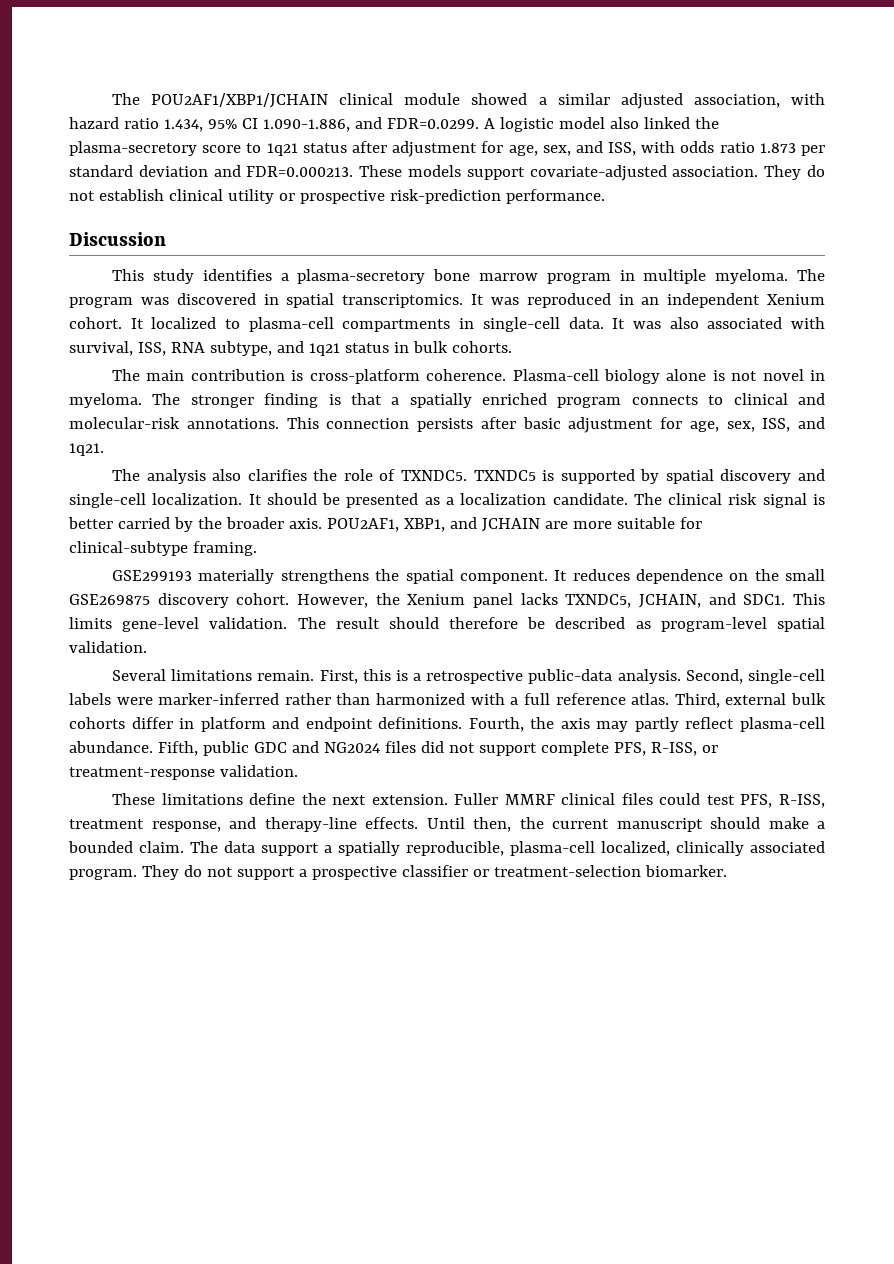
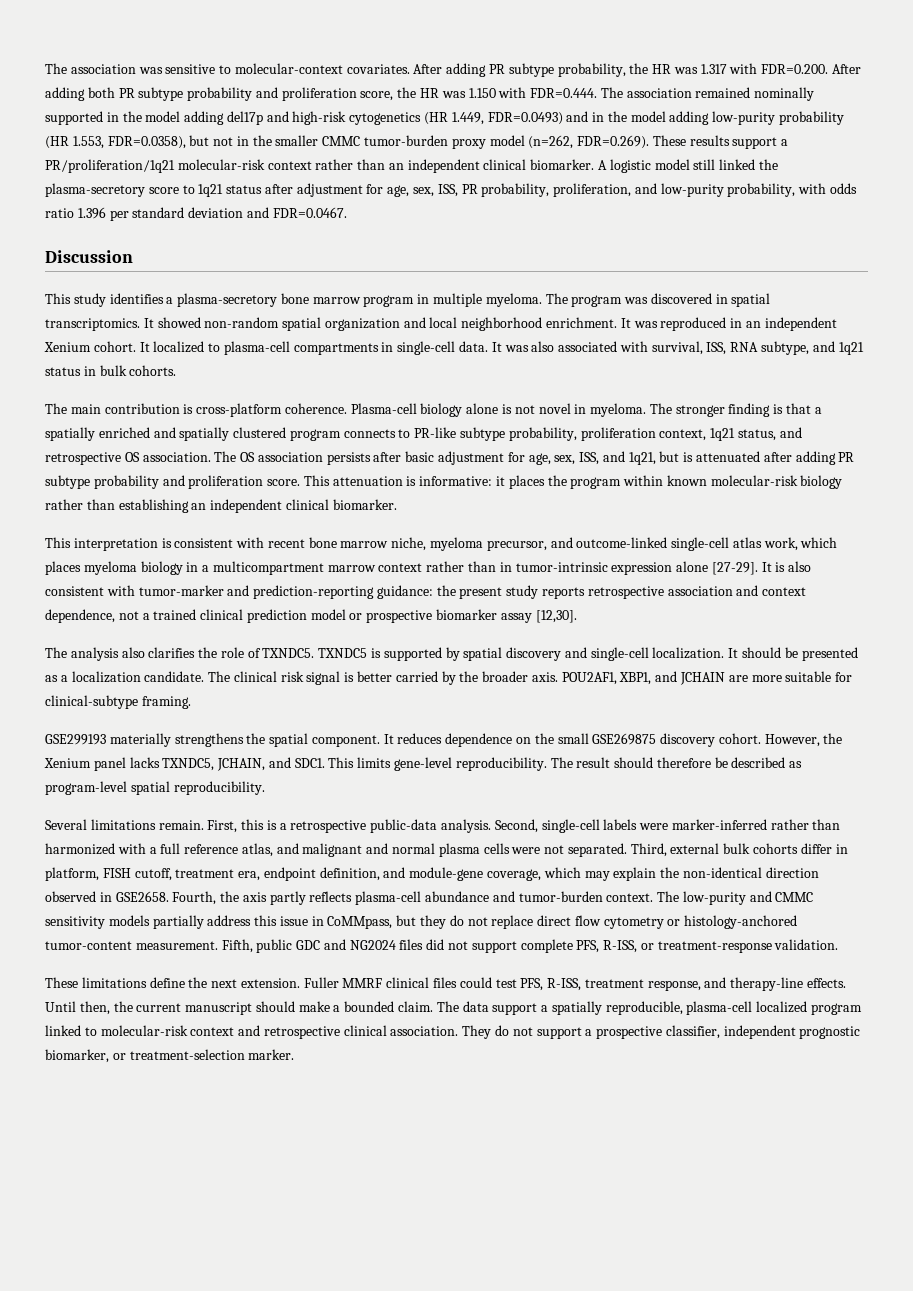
- The POU2AF1/XBP1/JCHAIN clinical module showed a similar adjusted association, with hazard ratio 1.434, 95% CI 1.090-1.886, and FDR=0.0299. A logistic model also linked the plasma-secretory score to 1q21 status after adjustment for age, sex, and ISS, with odds ratio 1.873 per standard deviation and FDR=0.000213. These models support covariate-adjusted association. They do not establish clinical utility or prospective risk-prediction performance.
+ The association was sensitive to molecular-context covariates. After adding PR subtype probability, the HR was 1.317 with FDR=0.200. After adding both PR subtype probability and proliferation score, the HR was 1.150 with FDR=0.444. The association remained nominally supported in the model adding del17p and high-risk cytogenetics (HR 1.449, FDR=0.0493) and in the model adding low-purity probability (HR 1.553, FDR=0.0358), but not in the smaller CMMC tumor-burden proxy model (n=262, FDR=0.269). These results support a PR/proliferation/1q21 molecular-risk context rather than an independent clinical biomarker. A logistic model still linked the plasma-secretory score to 1q21 status after adjustment for age, sex, ISS, PR probability, proliferation, and low-purity probability, with odds ratio 1.396 per standard deviation and FDR=0.0467.
- It was reproduced in an independent Xenium cohort.
+ It showed non-random spatial organization and local neighborhood enrichment. It was reproduced in an independent Xenium cohort.
- The stronger finding is that a spatially enriched program connects to clinical and molecular-risk annotations. This connection persists after basic adjustment for age, sex, ISS, and 1q21.
+ The stronger finding is that a spatially enriched and spatially clustered program connects to PR-like subtype probability, proliferation context, 1q21 status, and retrospective OS association. The OS association persists after basic adjustment for age, sex, ISS, and 1q21, but is attenuated after adding PR subtype probability and proliferation score. This attenuation is informative: it places the program within known molecular-risk biology rather than establishing an independent clinical biomarker.
+ This interpretation is consistent with recent bone marrow niche, myeloma precursor, and outcome-linked single-cell atlas work, which places myeloma biology in a multicompartment marrow context rather than in tumor-intrinsic expression alone [27-29]. It is also consistent with tumor-marker and prediction-reporting guidance: the present study reports retrospective association and context dependence, not a trained clinical prediction model or prospective biomarker assay [12,30].
- This limits gene-level validation.
+ This limits gene-level reproducibility.
- The result should therefore be described as program-level spatial validation.
+ The result should therefore be described as program-level spatial reproducibility.
- Second, single-cell labels were marker-inferred rather than harmonized with a full reference atlas.
+ Second, single-cell labels were marker-inferred rather than harmonized with a full reference atlas, and malignant and normal plasma cells were not separated.
- Third, external bulk cohorts differ in platform and endpoint definitions. Fourth, the axis may partly reflect plasma-cell abundance.
+ Third, external bulk cohorts differ in platform, FISH cutoff, treatment era, endpoint definition, and module-gene coverage, which may explain the non-identical direction observed in GSE2658. Fourth, the axis partly reflects plasma-cell abundance and tumor-burden context. The low-purity and CMMC sensitivity models partially address this issue in CoMMpass, but they do not replace direct flow cytometry or histology-anchored tumor-content measurement.
- The data support a spatially reproducible, plasma-cell localized, clinically associated program.
+ The data support a spatially reproducible, plasma-cell localized program linked to molecular-risk context and retrospective clinical association.
- They do not support a prospective classifier or treatment-selection biomarker.
+ They do not support a prospective classifier, independent prognostic biomarker, or treatment-selection marker.

